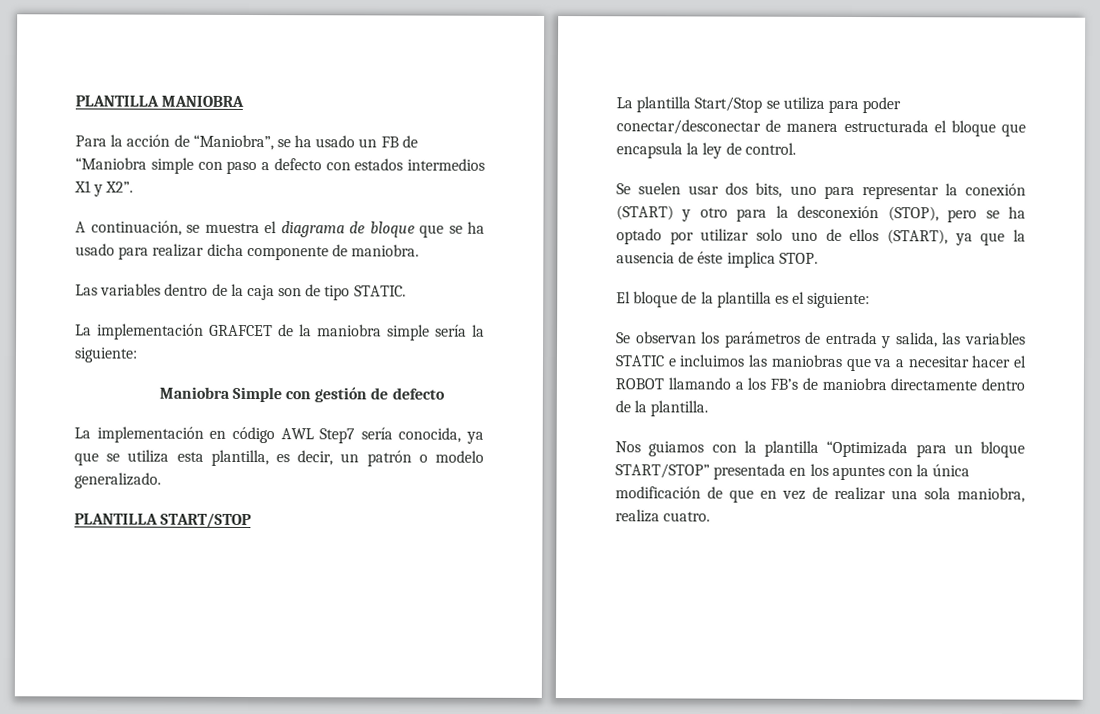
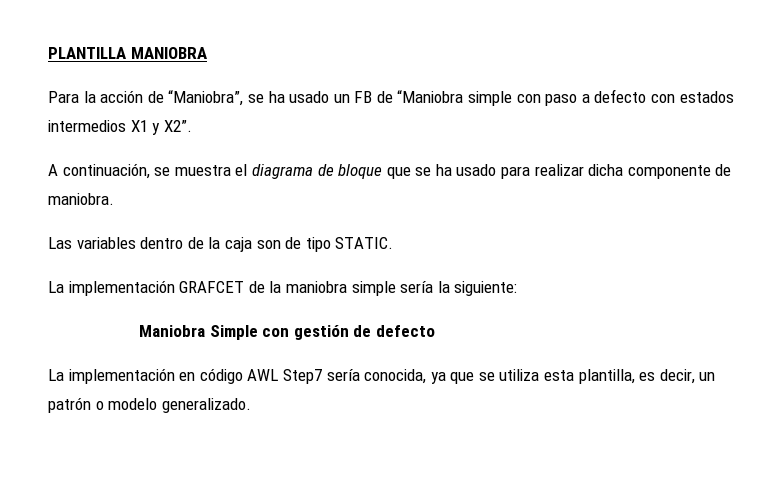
- PLANTILLA START/STOP
- La plantilla Start/Stop se utiliza para poder conectar/desconectar de manera estructurada el bloque que encapsula la ley de control.
- Se suelen usar dos bits, uno para representar la conexión (START) y otro para la desconexión (STOP), pero se ha optado por utilizar solo uno de ellos (START), ya que la ausencia de éste implica STOP.
- El bloque de la plantilla es el siguiente:
- Se observan los parámetros de entrada y salida, las variables STATIC e incluimos las maniobras que va a necesitar hacer el ROBOT llamando a los FB’s de maniobra directamente dentro de la plantilla.
- Nos guiamos con la plantilla “Optimizada para un bloque START/STOP” presentada en los apuntes con la única modificación de que en vez de realizar una sola maniobra, realiza cuatro.

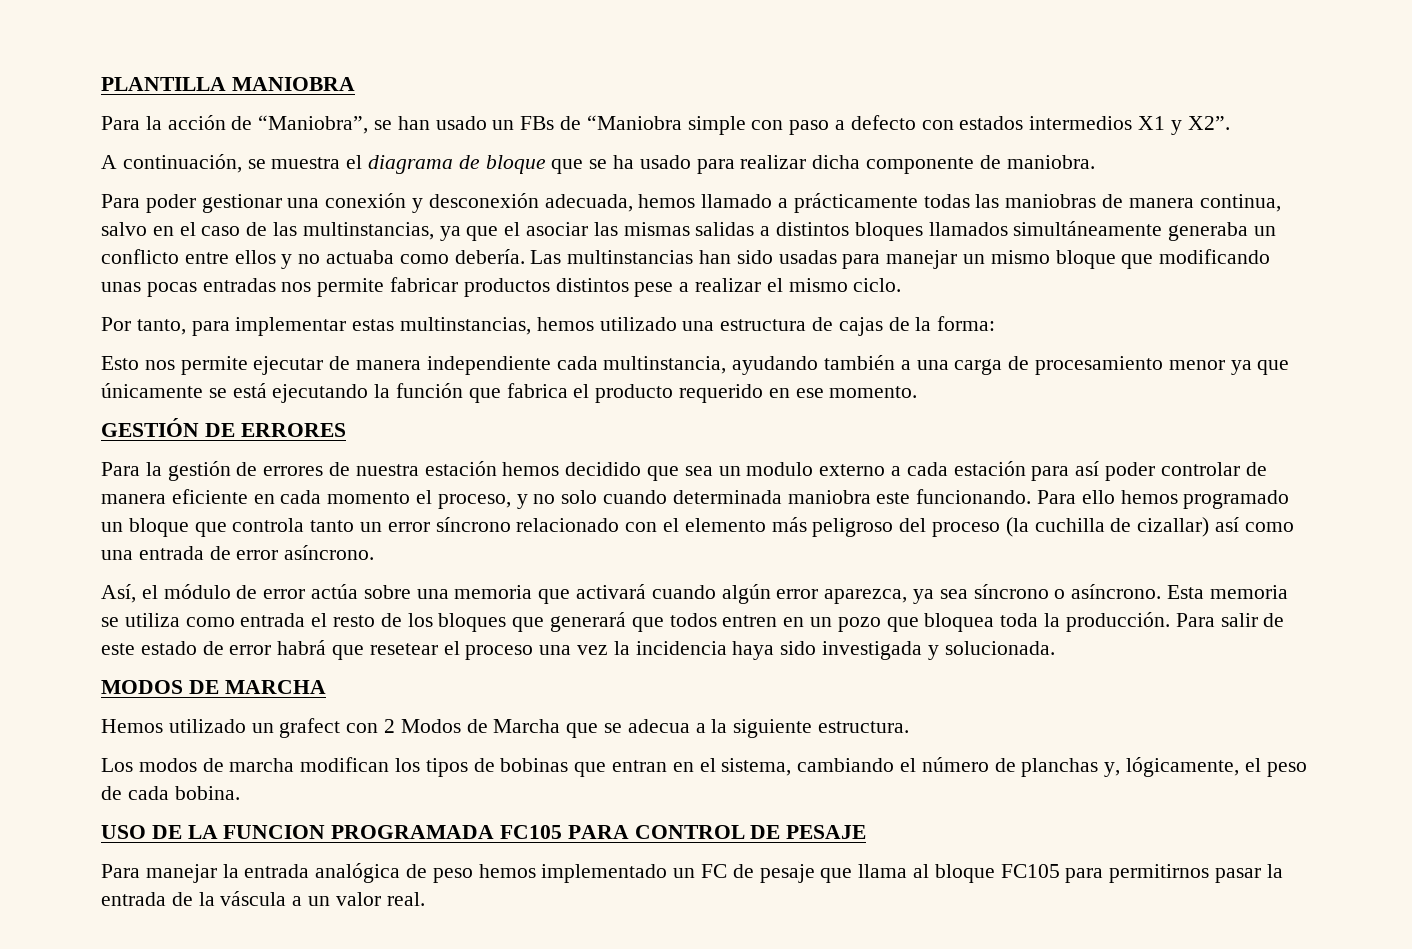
- Para la acción de “Maniobra”, se ha usado un FB de “Maniobra simple con paso a defecto con estados intermedios X1 y X2”.
+ Para la acción de “Maniobra”, se han usado un FBs de “Maniobra simple con paso a defecto con estados intermedios X1 y X2”.
- Las variables dentro de la caja son de tipo STATIC.
- La implementación GRAFCET de la maniobra simple sería la siguiente:
- Maniobra Simple con gestión de defecto
- La implementación en código AWL Step7 sería conocida, ya que se utiliza esta plantilla, es decir, un patrón o modelo generalizado.
+ Para poder gestionar una conexión y desconexión adecuada, hemos llamado a prácticamente todas las maniobras de manera continua, salvo en el caso de las multinstancias, ya que el asociar las mismas salidas a distintos bloques llamados simultáneamente generaba un conflicto entre ellos y no actuaba como debería. Las multinstancias han sido usadas para manejar un mismo bloque que modificando unas pocas entradas nos permite fabricar productos distintos pese a realizar el mismo ciclo.
+ Por tanto, para implementar estas multinstancias, hemos utilizado una estructura de cajas de la forma:
+ Esto nos permite ejecutar de manera independiente cada multinstancia, ayudando también a una carga de procesamiento menor ya que únicamente se está ejecutando la función que fabrica el producto requerido en ese momento.
+ GESTIÓN DE ERRORES
+ Para la gestión de errores de nuestra estación hemos decidido que sea un modulo externo a cada estación para así poder controlar de manera eficiente en cada momento el proceso, y no solo cuando determinada maniobra este funcionando. Para ello hemos programado un bloque que controla tanto un error síncrono relacionado con el elemento más peligroso del proceso (la cuchilla de cizallar) así como una entrada de error asíncrono.
+ Así, el módulo de error actúa sobre una memoria que activará cuando algún error aparezca, ya sea síncrono o asíncrono. Esta memoria se utiliza como entrada el resto de los bloques que generará que todos entren en un pozo que bloquea toda la producción. Para salir de este estado de error habrá que resetear el proceso una vez la incidencia haya sido investigada y solucionada.
+ MODOS DE MARCHA
+ Hemos utilizado un grafect con 2 Modos de Marcha que se adecua a la siguiente estructura.
+ Los modos de marcha modifican los tipos de bobinas que entran en el sistema, cambiando el número de planchas y, lógicamente, el peso de cada bobina.
+ USO DE LA FUNCION PROGRAMADA FC105 PARA CONTROL DE PESAJE
+ Para manejar la entrada analógica de peso hemos implementado un FC de pesaje que llama al bloque FC105 para permitirnos pasar la entrada de la váscula a un valor real.

